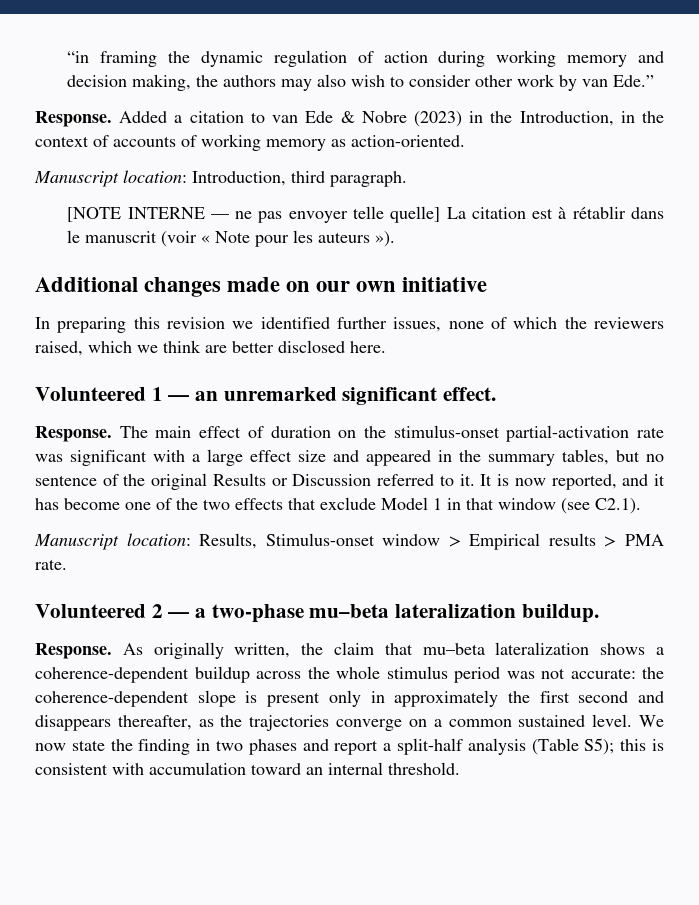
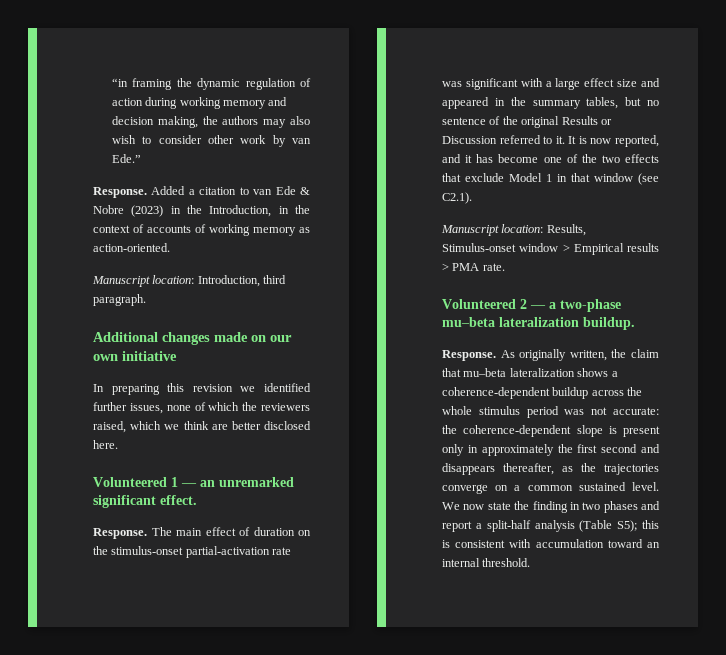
- [NOTE INTERNE — ne pas envoyer telle quelle] La citation est à rétablir dans le manuscrit (voir « Note pour les auteurs »).

